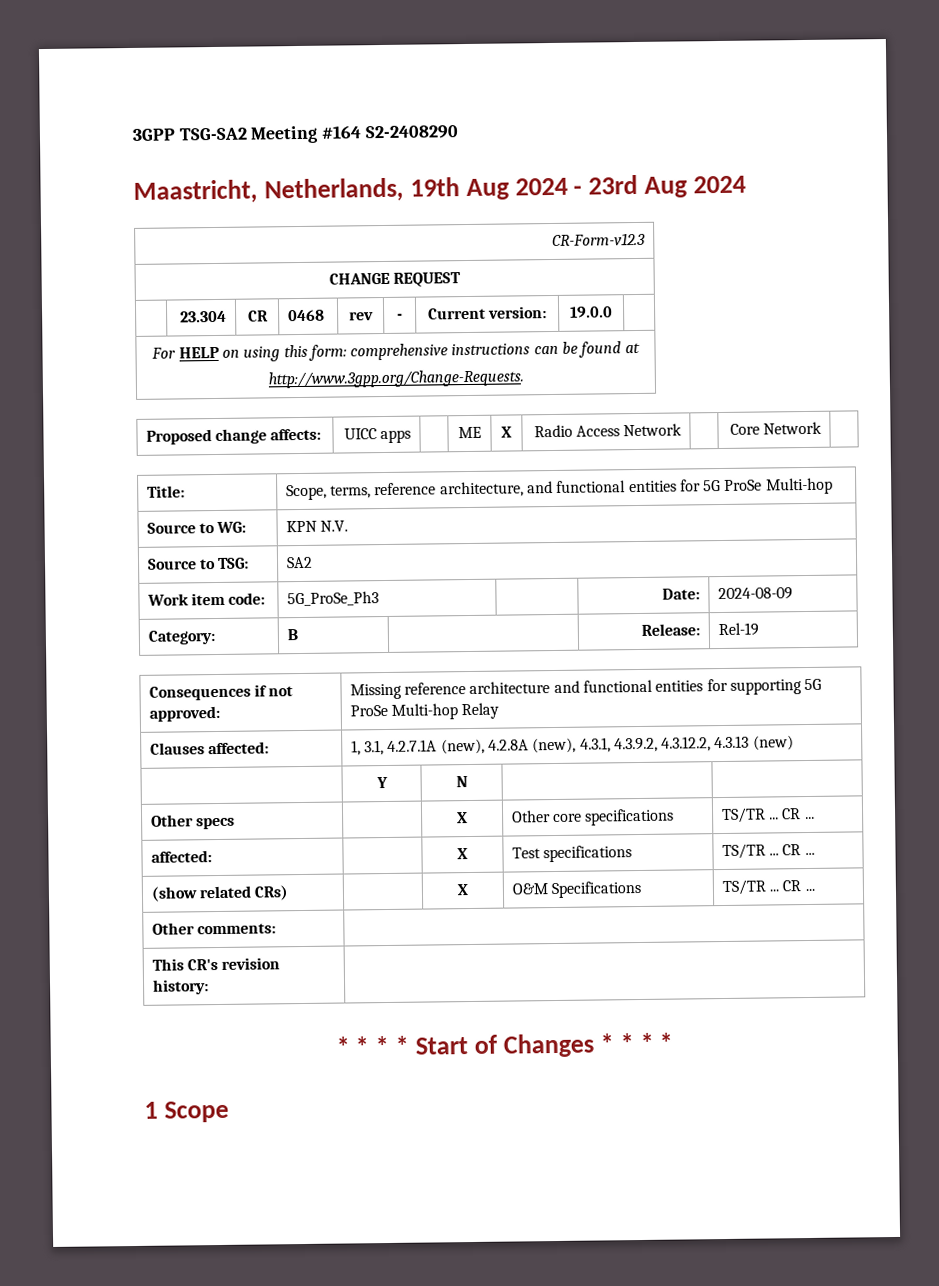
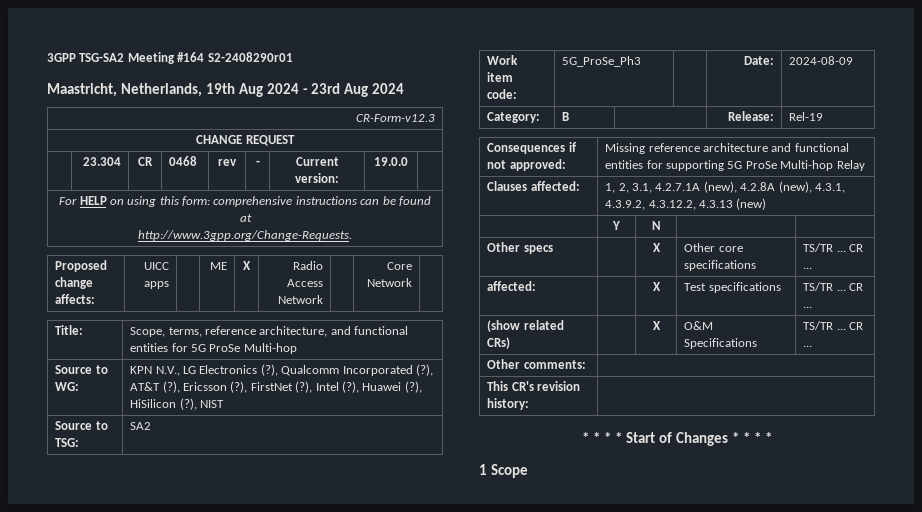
- 3GPP TSG-SA2 Meeting #164 S2-2408290
+ 3GPP TSG-SA2 Meeting #164 S2-2408290r01
- Source to WG: | KPN N.V.
+ Source to WG: | KPN N.V., LG Electronics (?), Qualcomm Incorporated (?), AT&T (?), Ericsson (?), FirstNet (?), Intel (?), Huawei (?), HiSilicon (?), NIST
- Clauses affected: | 1, 3.1, 4.2.7.1A (new), 4.2.8A (new), 4.3.1, 4.3.9.2, 4.3.12.2, 4.3.13 (new)
+ Clauses affected: | 1, 2, 3.1, 4.2.7.1A (new), 4.2.8A (new), 4.3.1, 4.3.9.2, 4.3.12.2, 4.3.13 (new)

